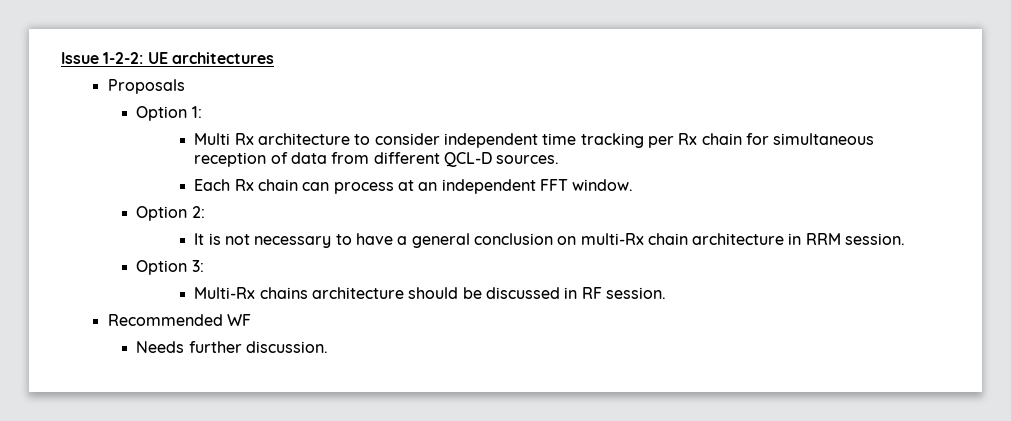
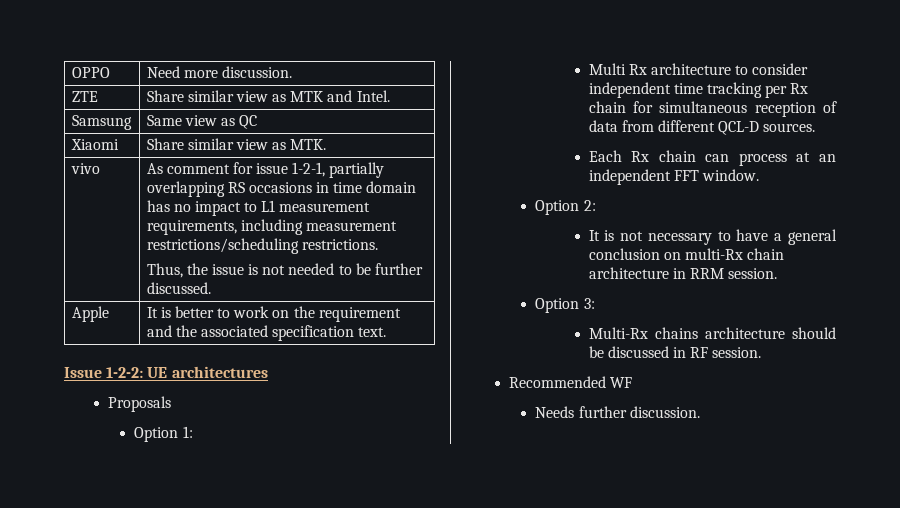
+ OPPO | Need more discussion.
+ ZTE | Share similar view as MTK and Intel.
+ Samsung | Same view as QC
+ Xiaomi | Share similar view as MTK.
+ vivo | As comment for issue 1-2-1, partially overlapping RS occasions in time domain has no impact to L1 measurement requirements, including measurement restrictions/scheduling restrictions.
+ Thus, the issue is not needed to be further discussed.
+ Apple | It is better to work on the requirement and the associated specification text.

